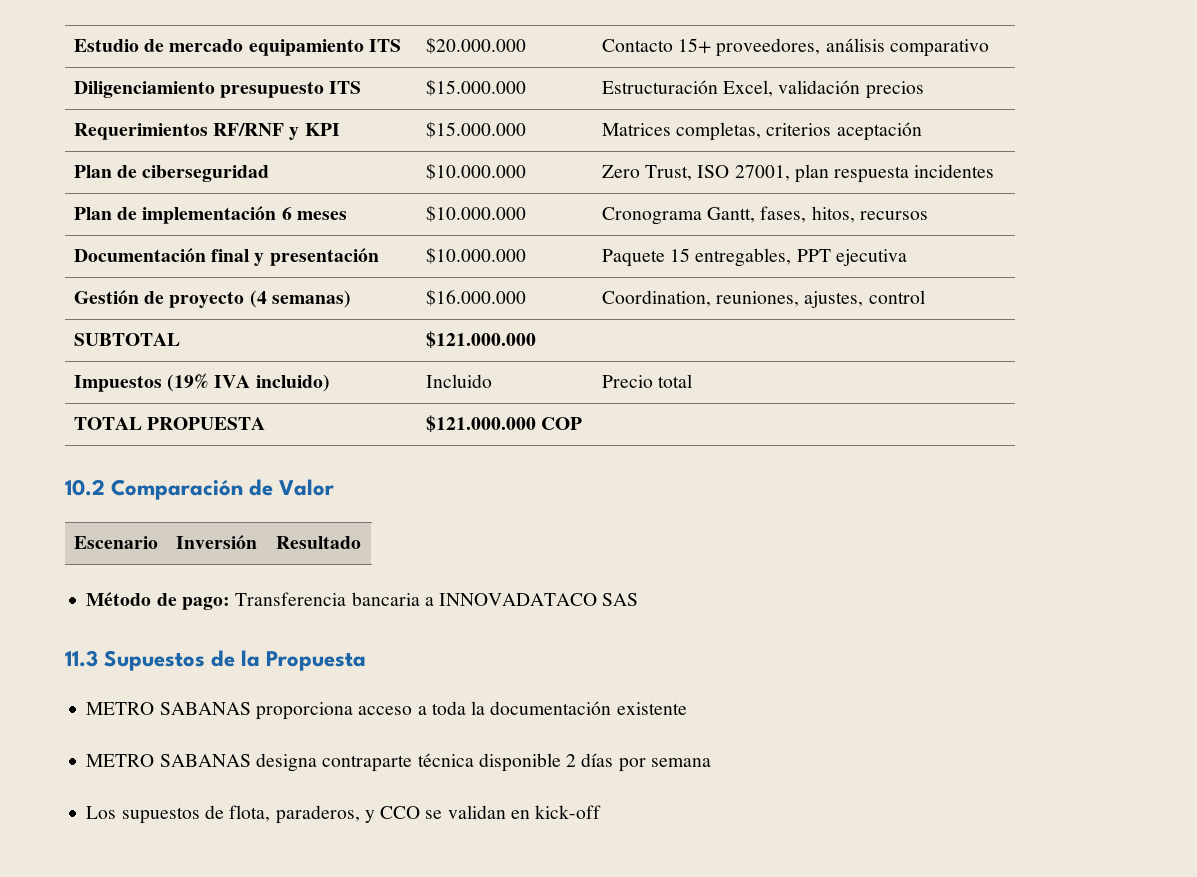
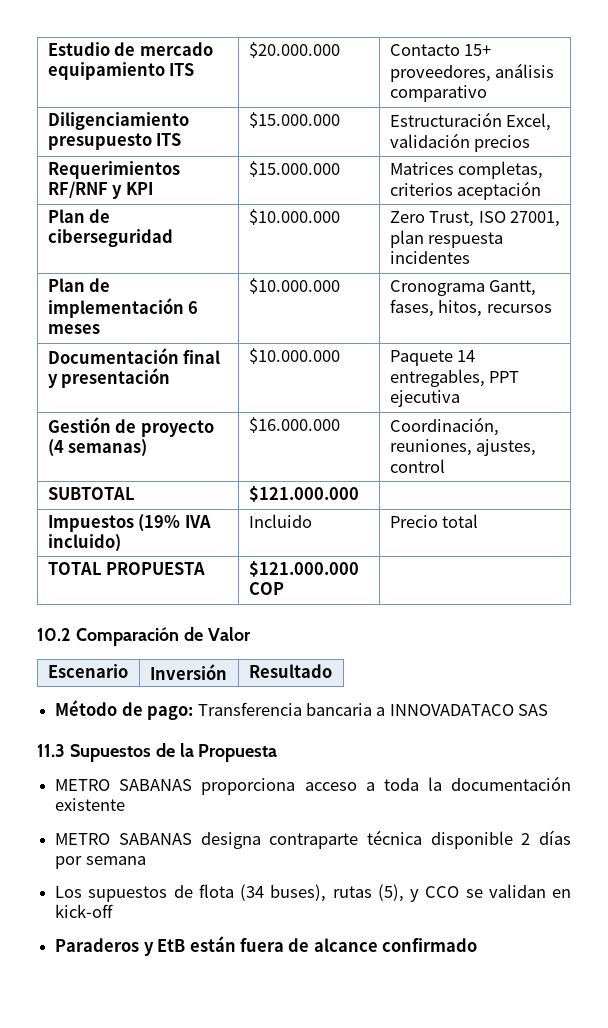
- Documentación final y presentación | $10.000.000 | Paquete 15 entregables, PPT ejecutiva
+ Documentación final y presentación | $10.000.000 | Paquete 14 entregables, PPT ejecutiva
- Gestión de proyecto (4 semanas) | $16.000.000 | Coordination, reuniones, ajustes, control
+ Gestión de proyecto (4 semanas) | $16.000.000 | Coordinación, reuniones, ajustes, control
- Los supuestos de flota, paraderos, y CCO se validan en kick-off
+ Los supuestos de flota (34 buses), rutas (5), y CCO se validan en kick-off
+ Paraderos y EtB están fuera de alcance confirmado

